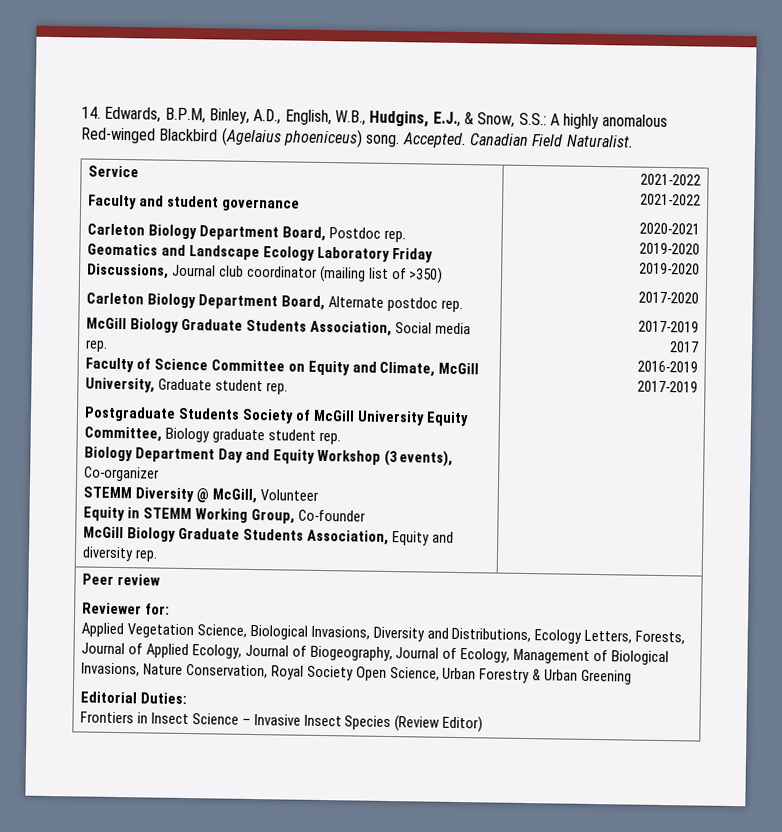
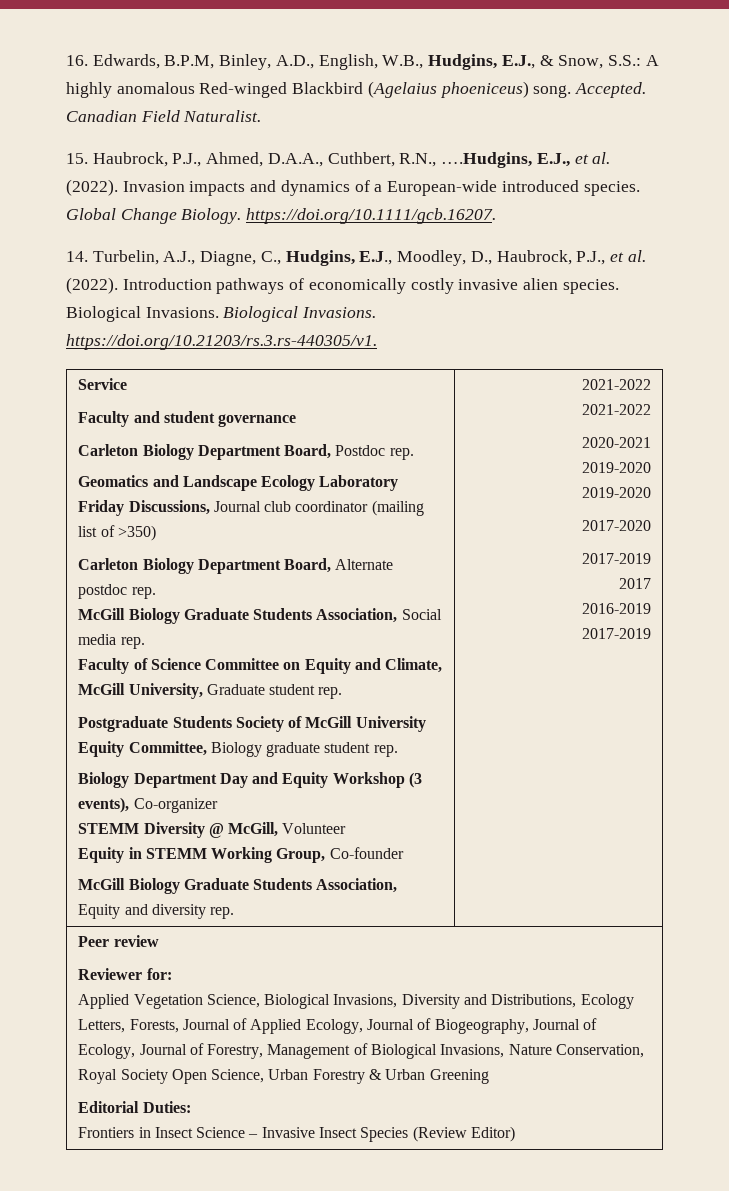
- 14. Edwards, B.P.M, Binley, A.D., English, W.B., Hudgins, E.J., & Snow, S.S.: A highly anomalous Red-winged Blackbird (Agelaius phoeniceus) song.
+ 16. Edwards, B.P.M, Binley, A.D., English, W.B., Hudgins, E.J., & Snow, S.S.: A highly anomalous Red-winged Blackbird (Agelaius phoeniceus) song.
+ 15. Haubrock, P.J., Ahmed, D.A.A., Cuthbert, R.N., ….Hudgins, E.J., et al. (2022). Invasion impacts and dynamics of a European-wide introduced species. Global Change Biology. https://doi.org/10.1111/gcb.16207.
+ 14. Turbelin, A.J., Diagne, C., Hudgins, E.J., Moodley, D., Haubrock, P.J., et al. (2022). Introduction pathways of economically costly invasive alien species. Biological Invasions. Biological Invasions. https://doi.org/10.21203/rs.3.rs-440305/v1.
- Applied Vegetation Science, Biological Invasions, Diversity and Distributions, Ecology Letters, Forests, Journal of Applied Ecology, Journal of Biogeography, Journal of Ecology, Management of Biological Invasions, Nature Conservation, Royal Society Open Science, Urban Forestry & Urban Greening
+ Applied Vegetation Science, Biological Invasions, Diversity and Distributions, Ecology Letters, Forests, Journal of Applied Ecology, Journal of Biogeography, Journal of Ecology, Journal of Forestry, Management of Biological Invasions, Nature Conservation, Royal Society Open Science, Urban Forestry & Urban Greening

